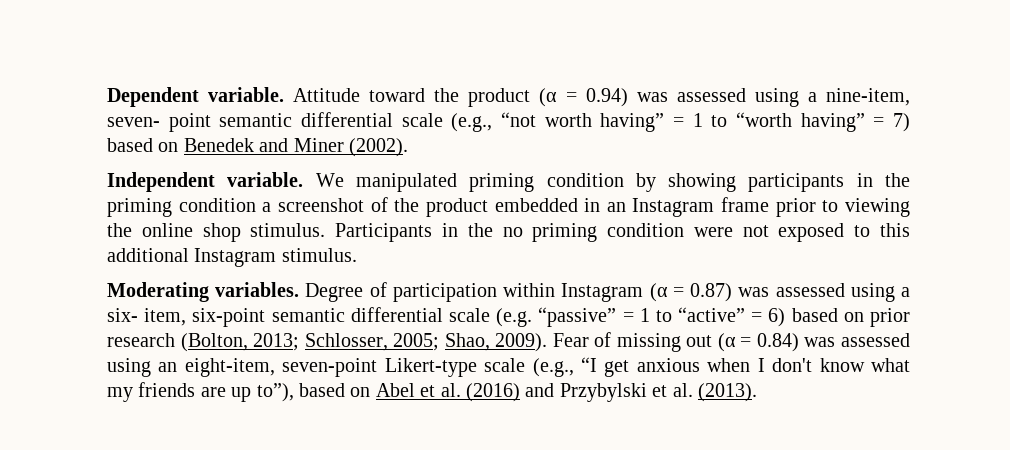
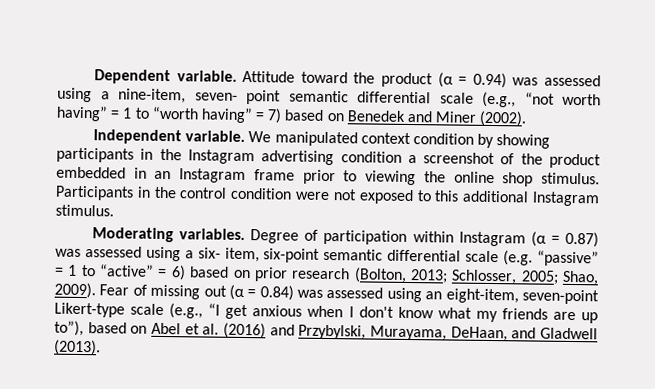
- We manipulated priming condition by showing participants in the priming condition a screenshot of the product embedded in an Instagram frame prior to viewing the online shop stimulus.
+ We manipulated context condition by showing participants in the Instagram advertising condition a screenshot of the product embedded in an Instagram frame prior to viewing the online shop stimulus.
- Participants in the no priming condition were not exposed to this additional Instagram stimulus.
+ Participants in the control condition were not exposed to this additional Instagram stimulus.
- Fear of missing out (α = 0.84) was assessed using an eight-item, seven-point Likert-type scale (e.g., “I get anxious when I don't know what my friends are up to”), based on Abel et al. (2016) and Przybylski et al. (2013).
+ Fear of missing out (α = 0.84) was assessed using an eight-item, seven-point Likert-type scale (e.g., “I get anxious when I don't know what my friends are up to”), based on Abel et al. (2016) and Przybylski, Murayama, DeHaan, and Gladwell (2013).

